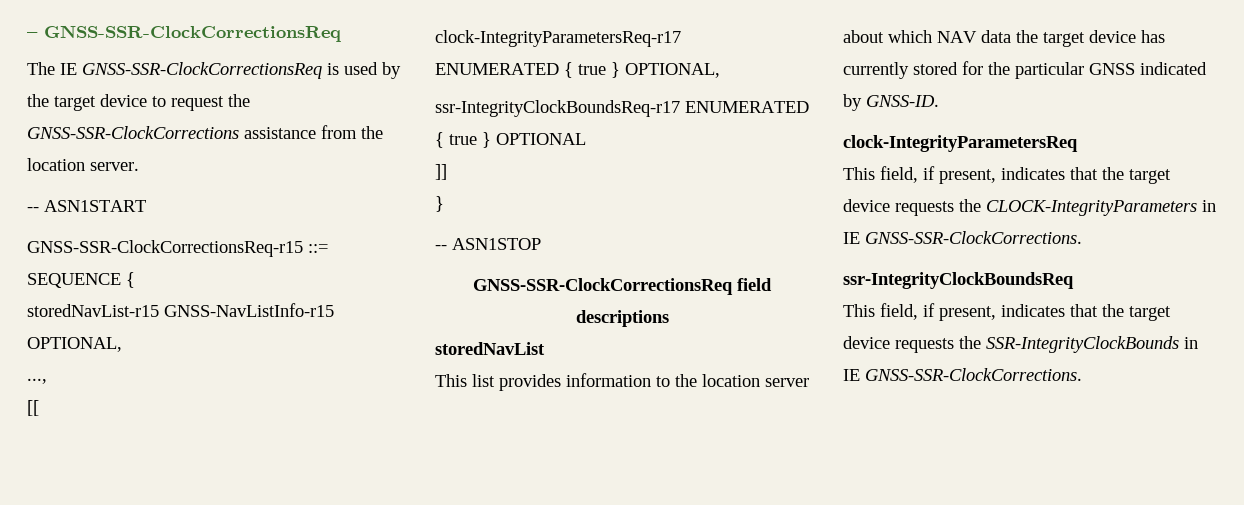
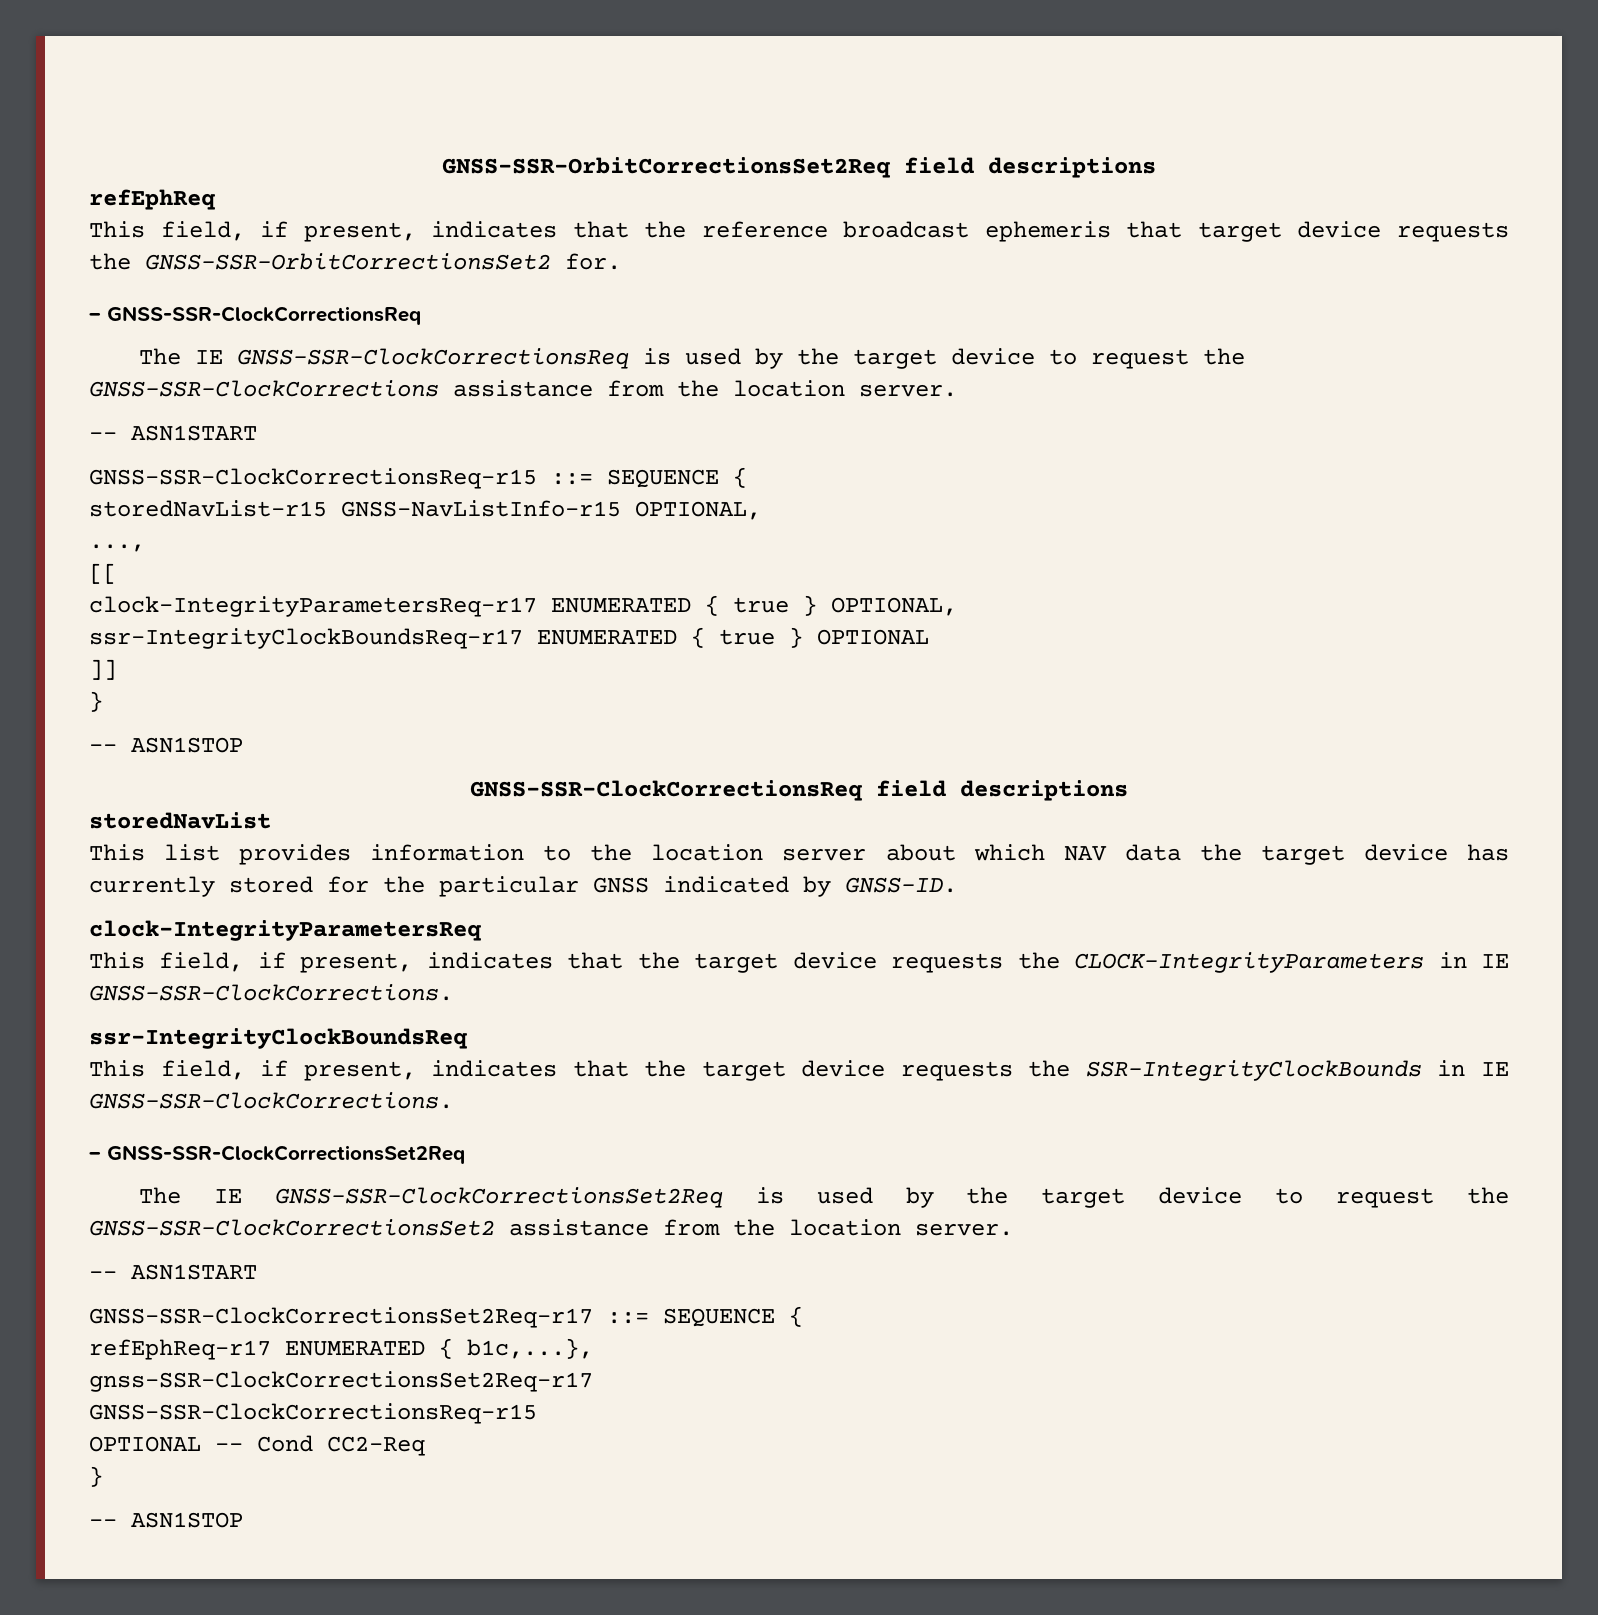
+ GNSS-SSR-OrbitCorrectionsSet2Req field descriptions
+ refEphReq
+ This field, if present, indicates that the reference broadcast ephemeris that target device requests the GNSS-SSR-OrbitCorrectionsSet2 for.
+ – GNSS-SSR-ClockCorrectionsSet2Req
+ The IE GNSS-SSR-ClockCorrectionsSet2Req is used by the target device to request the GNSS-SSR-ClockCorrectionsSet2 assistance from the location server.
+ -- ASN1START
+ GNSS-SSR-ClockCorrectionsSet2Req-r17 ::= SEQUENCE {
+ refEphReq-r17 ENUMERATED { b1c,...},
+ gnss-SSR-ClockCorrectionsSet2Req-r17
+ GNSS-SSR-ClockCorrectionsReq-r15
+ OPTIONAL -- Cond CC2-Req
+ }
+ -- ASN1STOP

